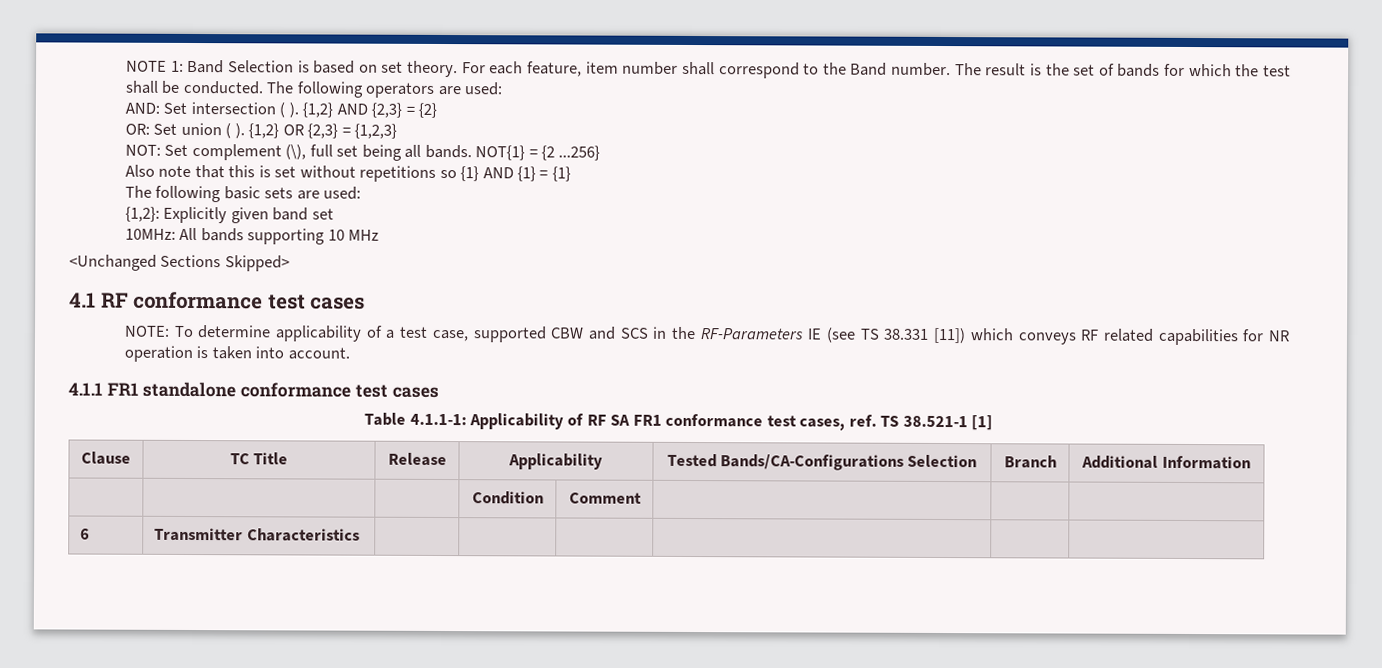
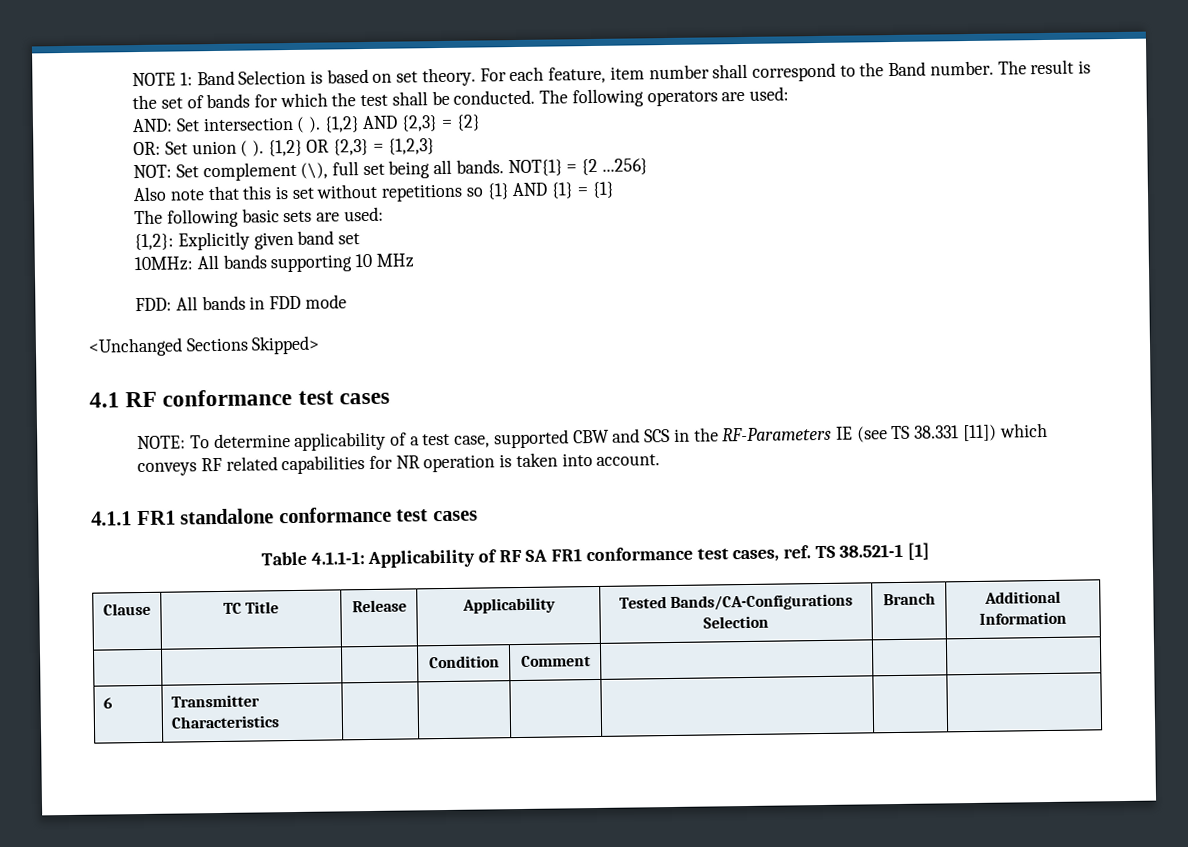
+ FDD: All bands in FDD mode

